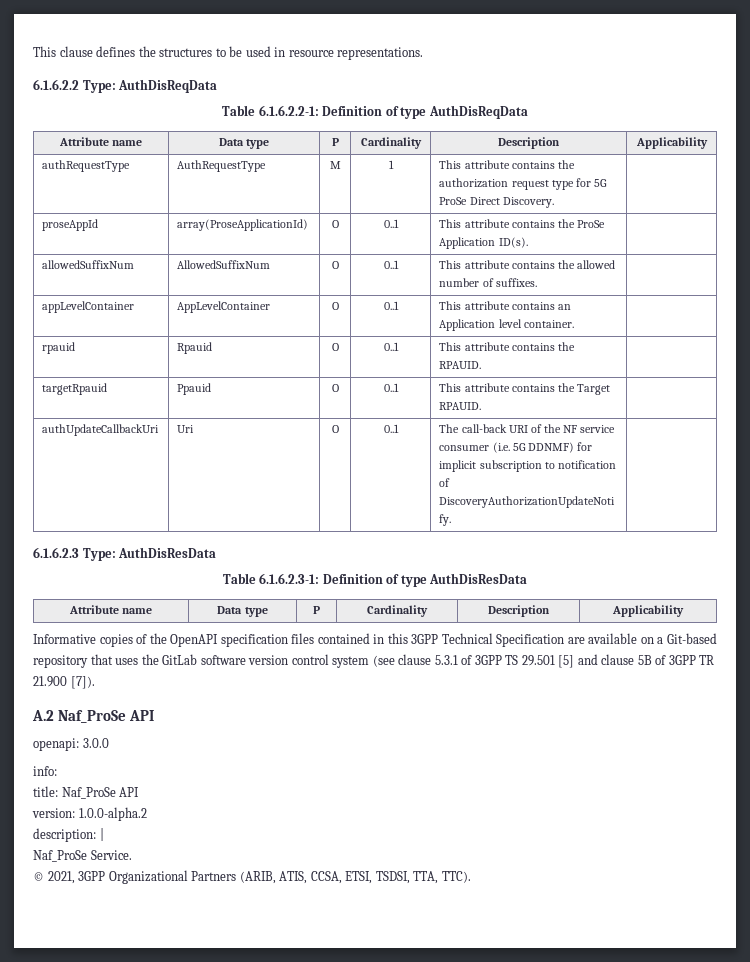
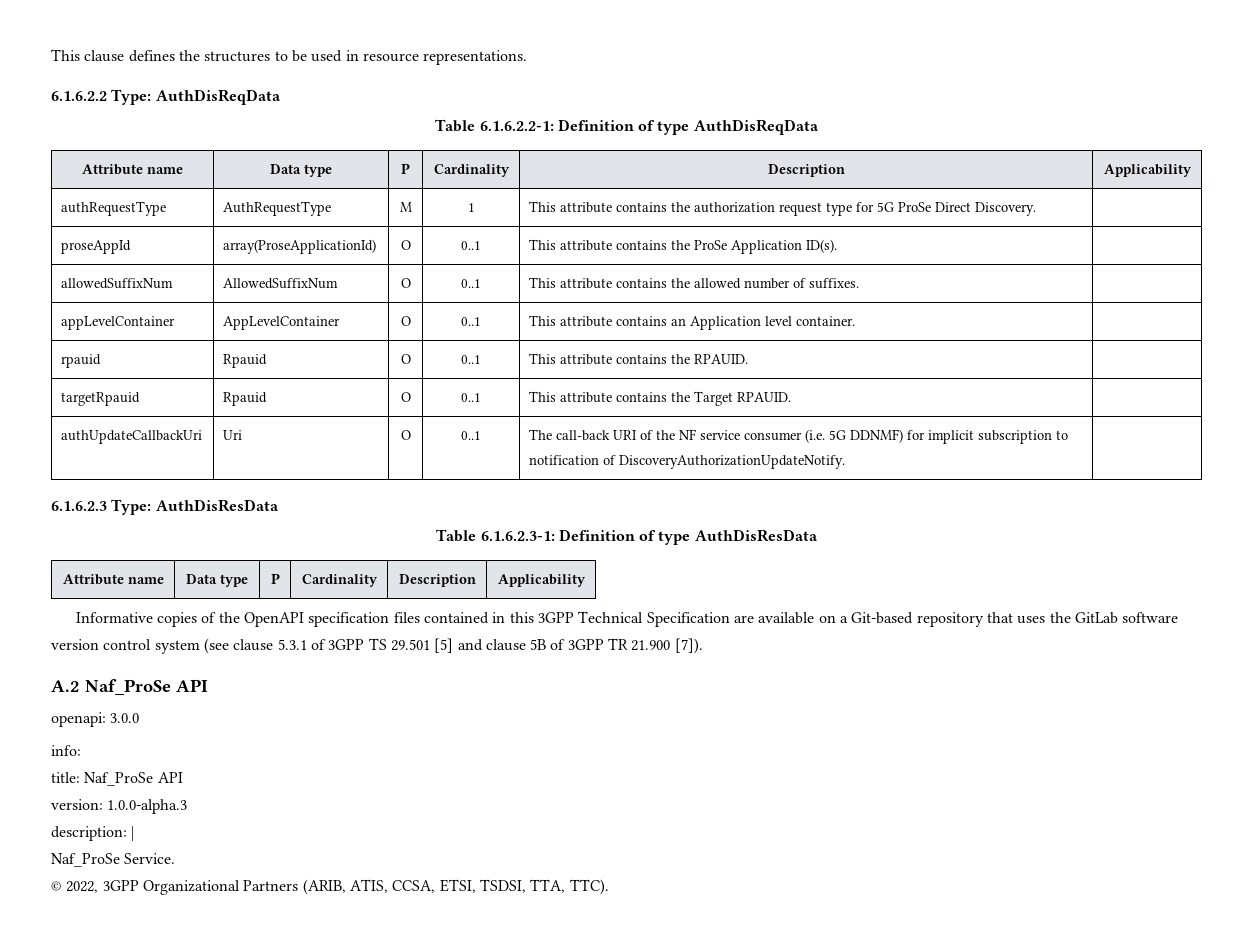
- targetRpauid | Ppauid | O | 0..1 | This attribute contains the Target RPAUID. |
+ targetRpauid | Rpauid | O | 0..1 | This attribute contains the Target RPAUID. |
- version: 1.0.0-alpha.2
+ version: 1.0.0-alpha.3
- © 2021, 3GPP Organizational Partners (ARIB, ATIS, CCSA, ETSI, TSDSI, TTA, TTC).
+ © 2022, 3GPP Organizational Partners (ARIB, ATIS, CCSA, ETSI, TSDSI, TTA, TTC).

